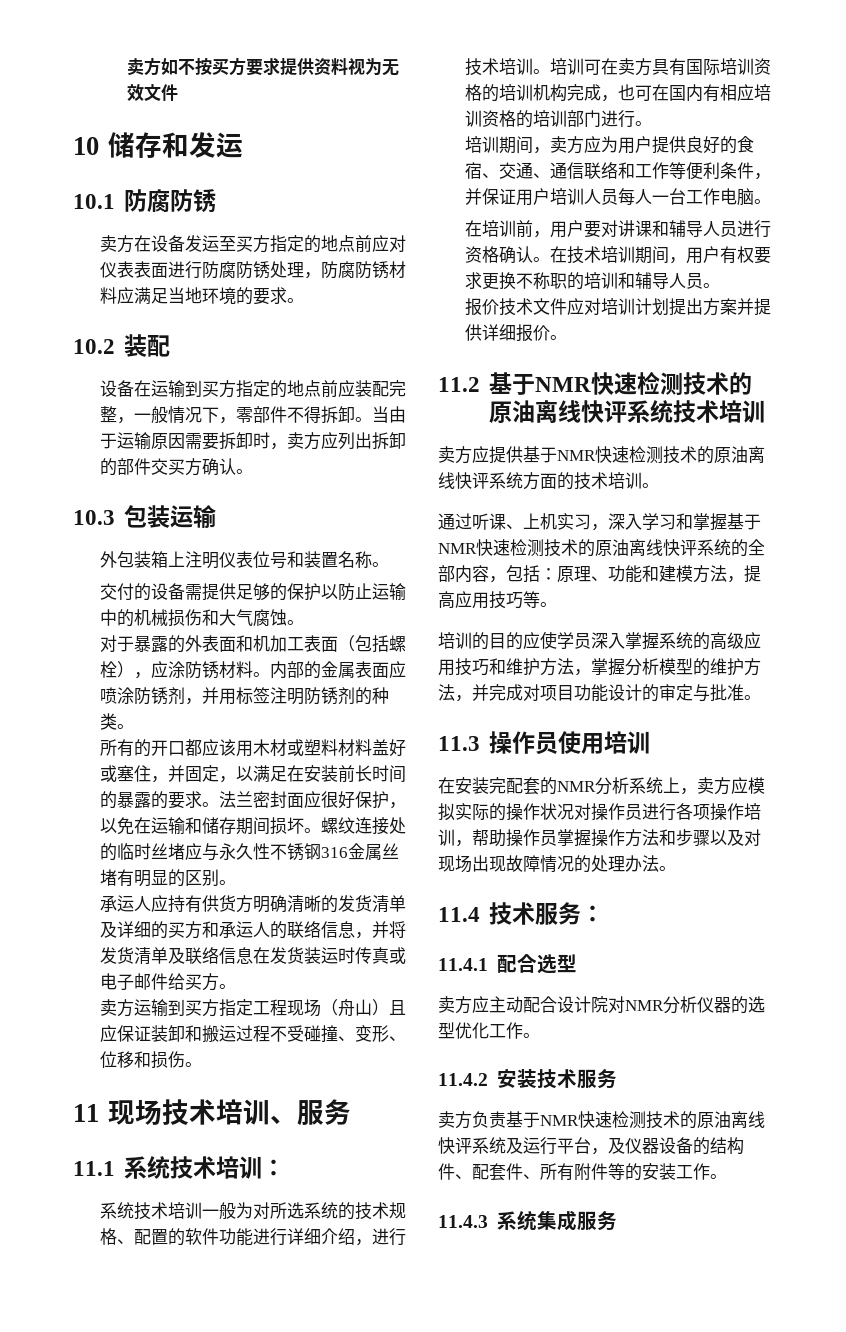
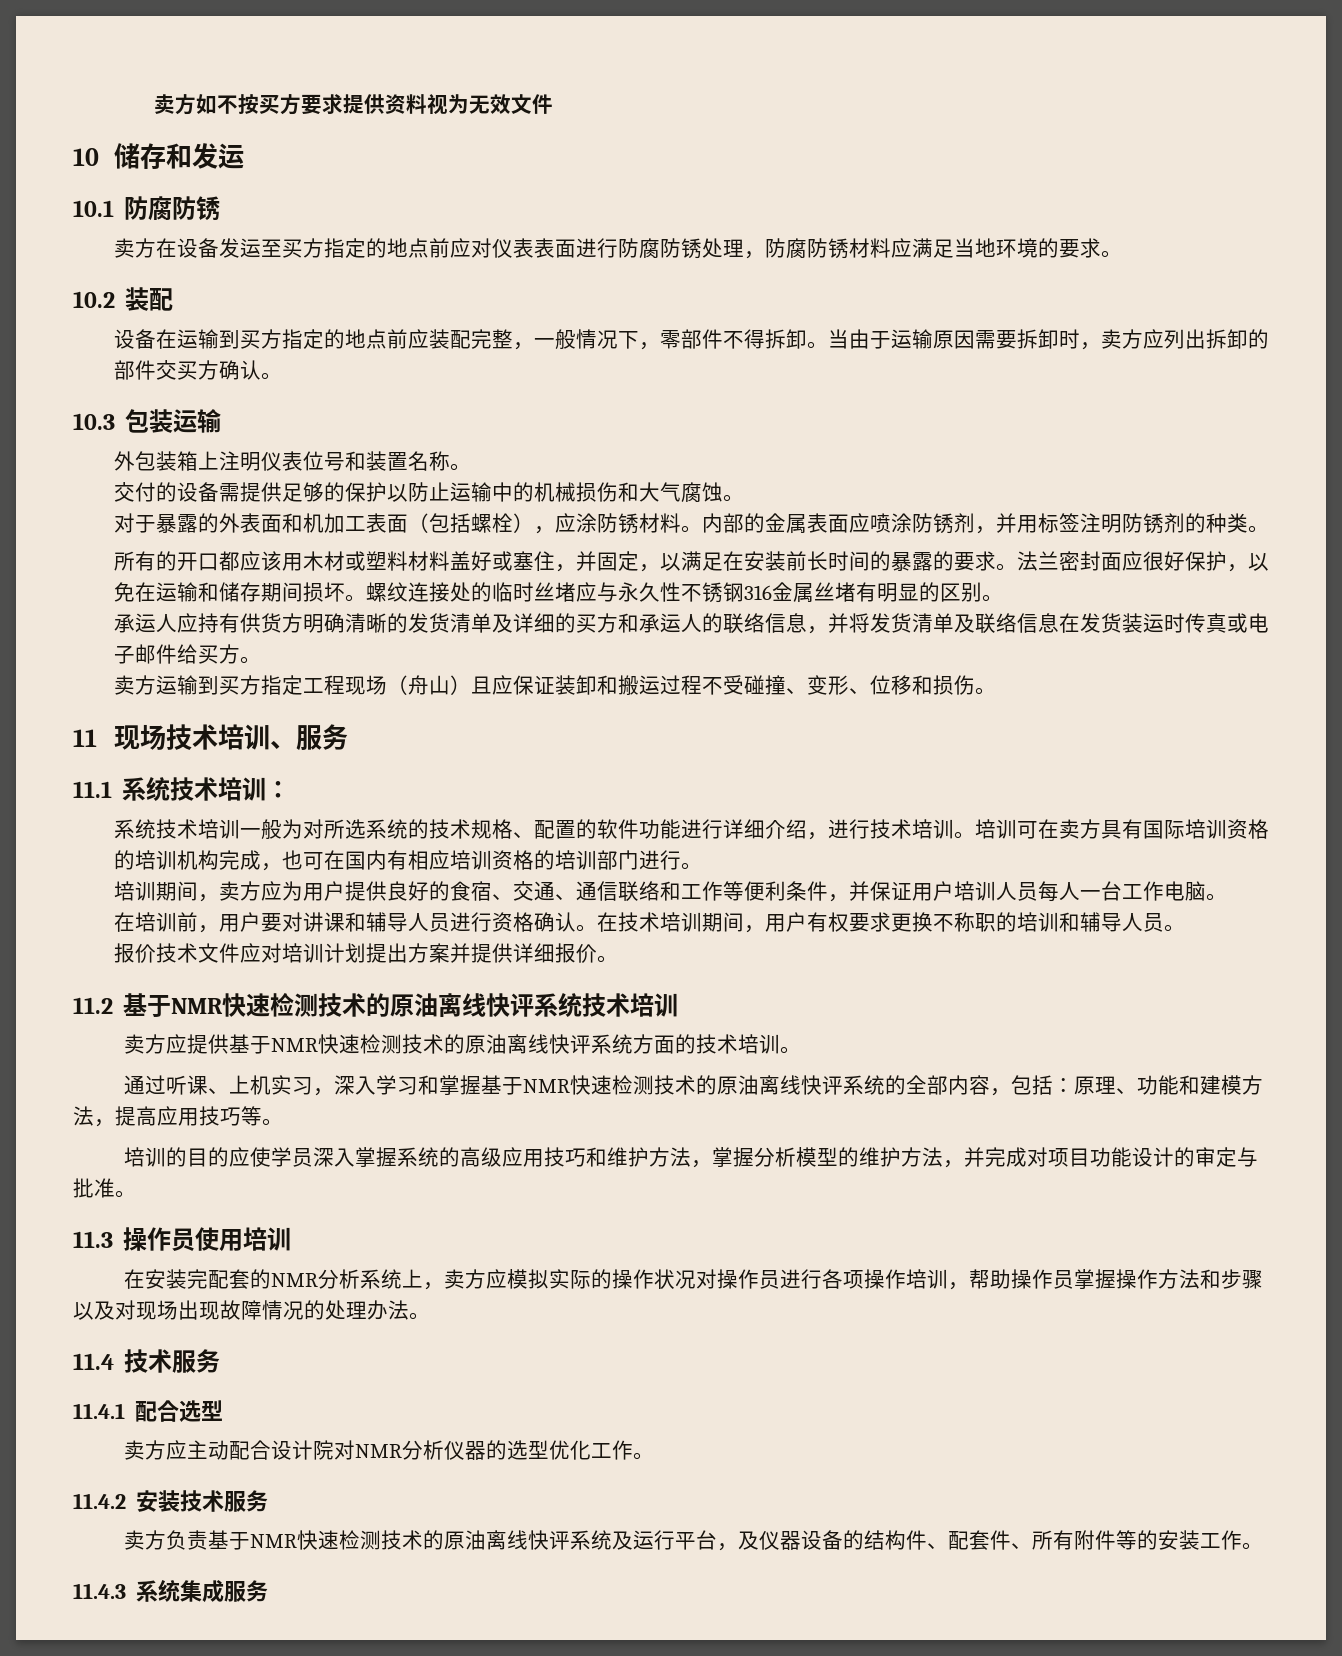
- 11.4技术服务：
+ 11.4技术服务

